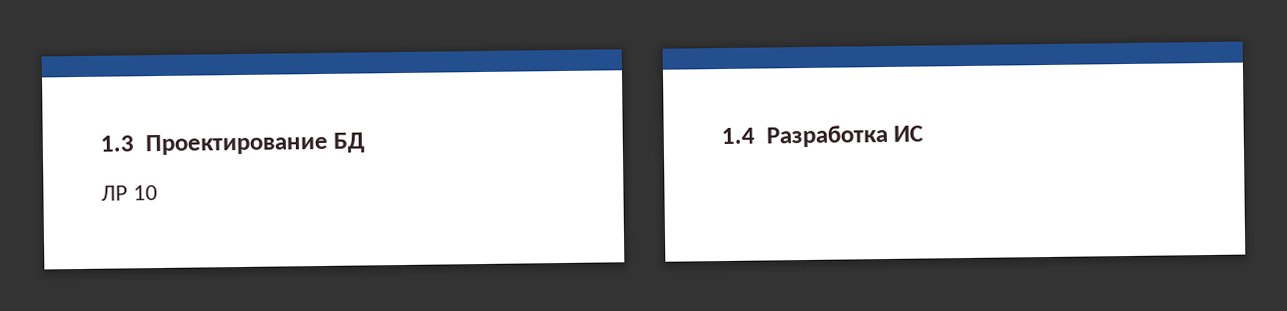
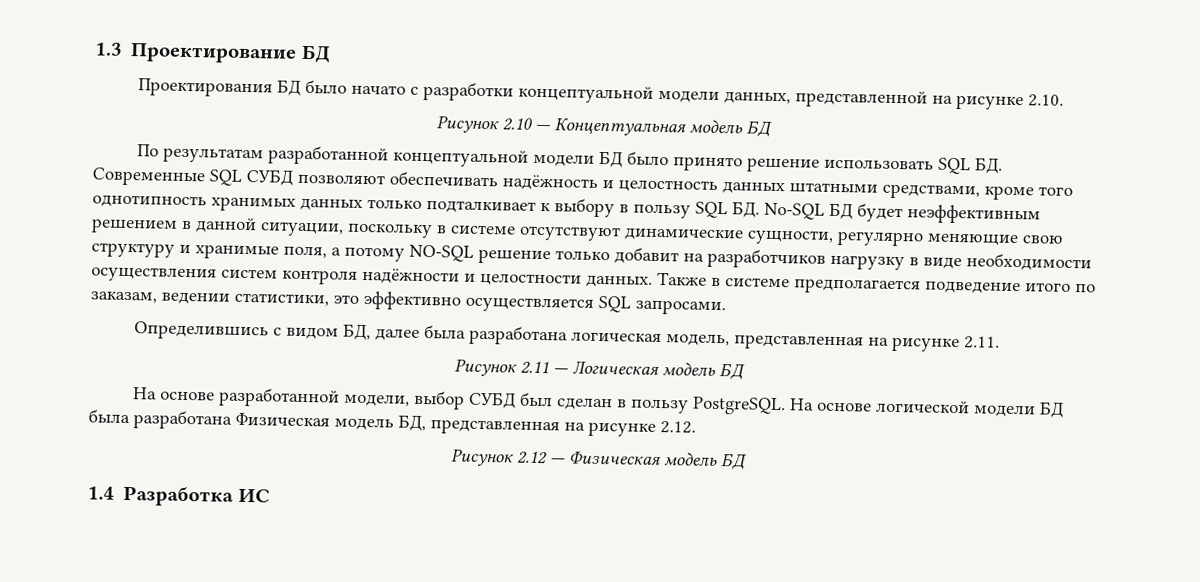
- ЛР 10
+ Проектирования БД было начато с разработки концептуальной модели данных, представленной на рисунке 2.10.
+ Рисунок 2.10 — Концептуальная модель БД
+ По результатам разработанной концептуальной модели БД было принято решение использовать SQL БД. Современные SQL СУБД позволяют обеспечивать надёжность и целостность данных штатными средствами, кроме того однотипность хранимых данных только подталкивает к выбору в пользу SQL БД. No-SQL БД будет неэффективным решением в данной ситуации, поскольку в системе отсутствуют динамические сущности, регулярно меняющие свою структуру и хранимые поля, а потому NO-SQL решение только добавит на разработчиков нагрузку в виде необходимости осуществления систем контроля надёжности и целостности данных. Также в системе предполагается подведение итого по заказам, ведении статистики, это эффективно осуществляется SQL запросами.
+ Определившись с видом БД, далее была разработана логическая модель, представленная на рисунке 2.11.
+ Рисунок 2.11 — Логическая модель БД
+ На основе разработанной модели, выбор СУБД был сделан в пользу PostgreSQL. На основе логической модели БД была разработана Физическая модель БД, представленная на рисунке 2.12.
+ Рисунок 2.12 — Физическая модель БД

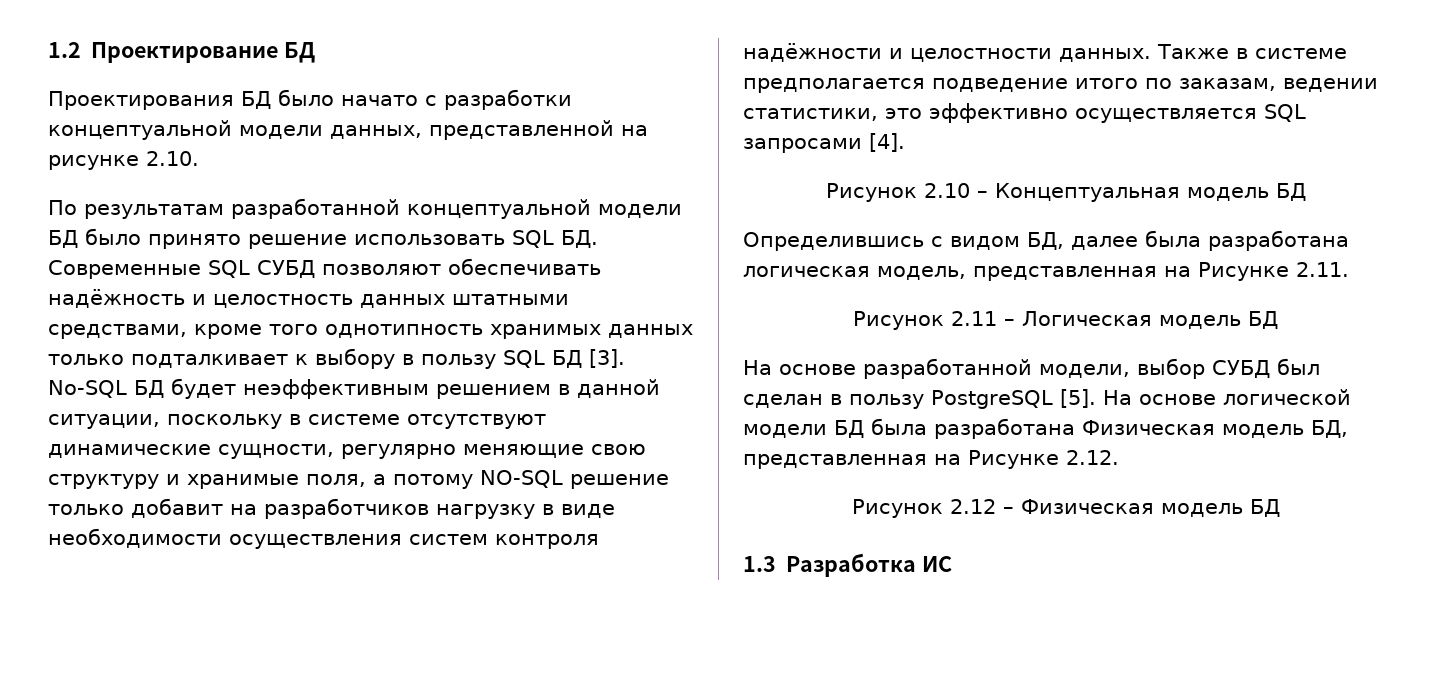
- 1.3 Проектирование БД
+ 1.2 Проектирование БД
- Рисунок 2.10 — Концептуальная модель БД
- По результатам разработанной концептуальной модели БД было принято решение использовать SQL БД. Современные SQL СУБД позволяют обеспечивать надёжность и целостность данных штатными средствами, кроме того однотипность хранимых данных только подталкивает к выбору в пользу SQL БД. No-SQL БД будет неэффективным решением в данной ситуации, поскольку в системе отсутствуют динамические сущности, регулярно меняющие свою структуру и хранимые поля, а потому NO-SQL решение только добавит на разработчиков нагрузку в виде необходимости осуществления систем контроля надёжности и целостности данных.
+ По результатам разработанной концептуальной модели БД было принято решение использовать SQL БД. Современные SQL СУБД позволяют обеспечивать надёжность и целостность данных штатными средствами, кроме того однотипность хранимых данных только подталкивает к выбору в пользу SQL БД [3]. No-SQL БД будет неэффективным решением в данной ситуации, поскольку в системе отсутствуют динамические сущности, регулярно меняющие свою структуру и хранимые поля, а потому NO-SQL решение только добавит на разработчиков нагрузку в виде необходимости осуществления систем контроля надёжности и целостности данных.
- Также в системе предполагается подведение итого по заказам, ведении статистики, это эффективно осуществляется SQL запросами.
+ Также в системе предполагается подведение итого по заказам, ведении статистики, это эффективно осуществляется SQL запросами [4].
+ Рисунок 2.10 – Концептуальная модель БД
- Определившись с видом БД, далее была разработана логическая модель, представленная на рисунке 2.11.
+ Определившись с видом БД, далее была разработана логическая модель, представленная на Рисунке 2.11.
- Рисунок 2.11 — Логическая модель БД
+ Рисунок 2.11 – Логическая модель БД
- На основе разработанной модели, выбор СУБД был сделан в пользу PostgreSQL.
+ На основе разработанной модели, выбор СУБД был сделан в пользу PostgreSQL [5].
- На основе логической модели БД была разработана Физическая модель БД, представленная на рисунке 2.12.
+ На основе логической модели БД была разработана Физическая модель БД, представленная на Рисунке 2.12.
- Рисунок 2.12 — Физическая модель БД
+ Рисунок 2.12 – Физическая модель БД
- 1.4 Разработка ИС
+ 1.3 Разработка ИС

